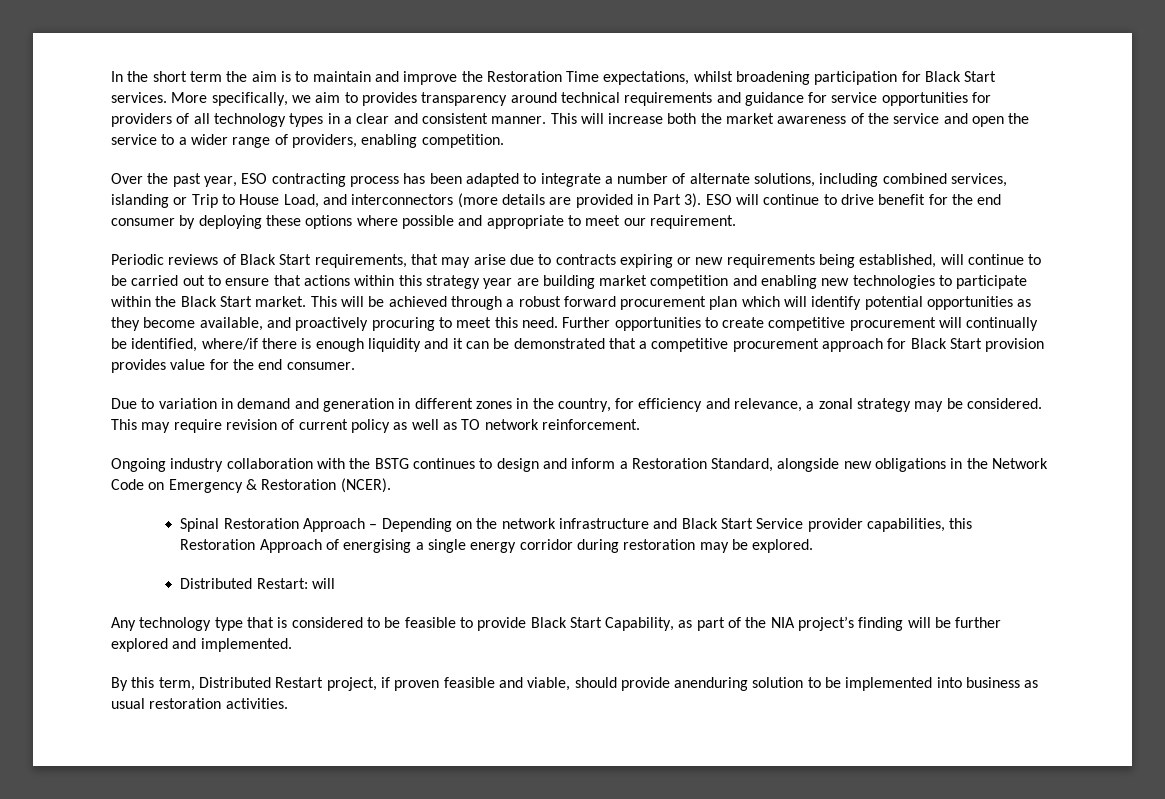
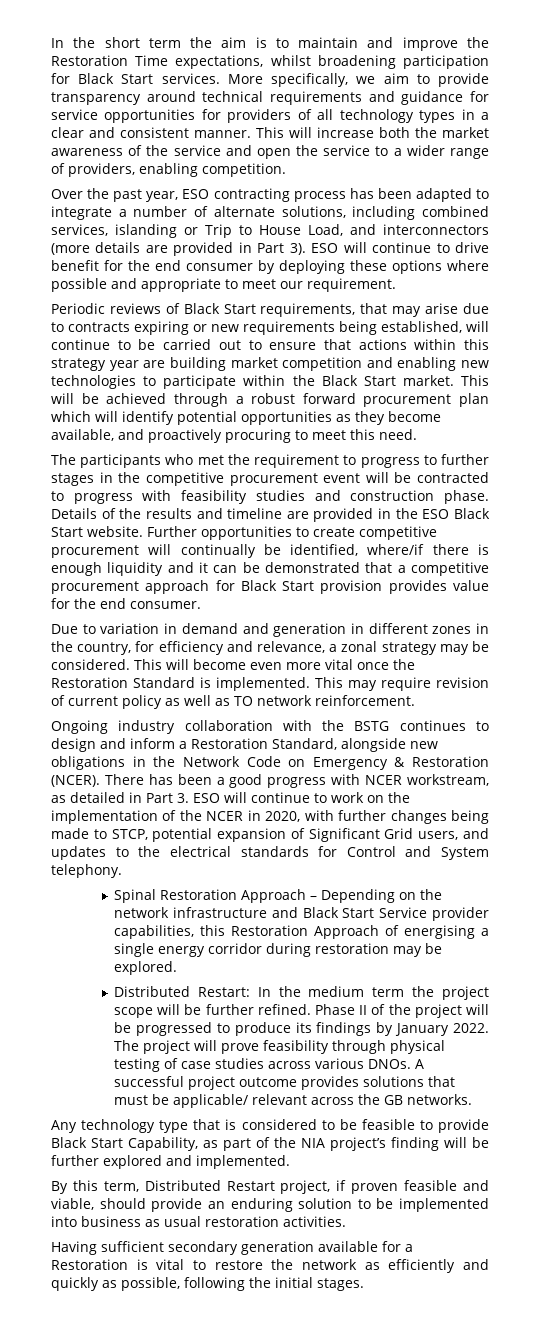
- More specifically, we aim to provides transparency around technical requirements and guidance for service opportunities for providers of all technology types in a clear and consistent manner.
+ More specifically, we aim to provide transparency around technical requirements and guidance for service opportunities for providers of all technology types in a clear and consistent manner.
- This will be achieved through a robust forward procurement plan which will identify potential opportunities as they become available, and proactively procuring to meet this need. Further opportunities to create competitive procurement will continually be identified, where/if there is enough liquidity and it can be demonstrated that a competitive procurement approach for Black Start provision provides value for the end consumer.
+ This will be achieved through a robust forward procurement plan which will identify potential opportunities as they become available, and proactively procuring to meet this need.
+ The participants who met the requirement to progress to further stages in the competitive procurement event will be contracted to progress with feasibility studies and construction phase. Details of the results and timeline are provided in the ESO Black Start website. Further opportunities to create competitive procurement will continually be identified, where/if there is enough liquidity and it can be demonstrated that a competitive procurement approach for Black Start provision provides value for the end consumer.
- This may require revision of current policy as well as TO network reinforcement.
+ This will become even more vital once the Restoration Standard is implemented. This may require revision of current policy as well as TO network reinforcement.
+ There has been a good progress with NCER workstream, as detailed in Part 3. ESO will continue to work on the implementation of the NCER in 2020, with further changes being made to STCP, potential expansion of Significant Grid users, and updates to the electrical standards for Control and System telephony.
- Distributed Restart: will
+ Distributed Restart: In the medium term the project scope will be further refined. Phase II of the project will be progressed to produce its findings by January 2022. The project will prove feasibility through physical testing of case studies across various DNOs. A successful project outcome provides solutions that must be applicable/ relevant across the GB networks.
- By this term, Distributed Restart project, if proven feasible and viable, should provide anenduring solution to be implemented into business as usual restoration activities.
+ By this term, Distributed Restart project, if proven feasible and viable, should provide an enduring solution to be implemented into business as usual restoration activities.
+ Having sufficient secondary generation available for a Restoration is vital to restore the network as efficiently and quickly as possible, following the initial stages.

